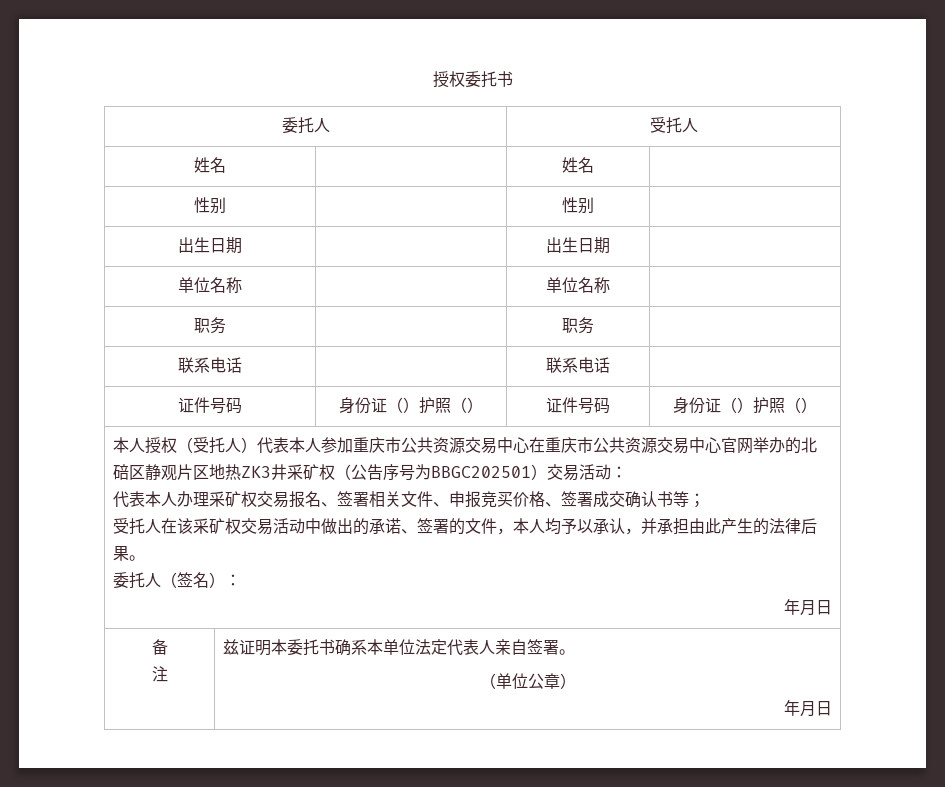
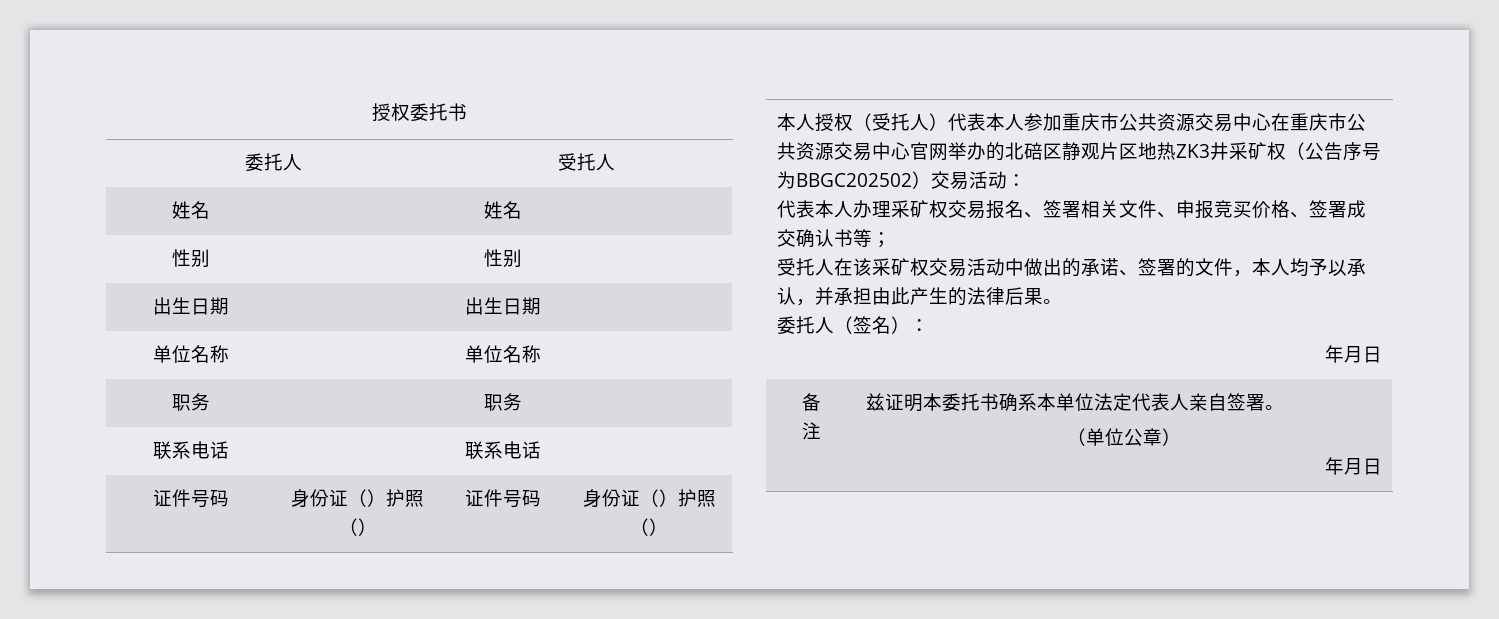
- 本人授权（受托人）代表本人参加重庆市公共资源交易中心在重庆市公共资源交易中心官网举办的北碚区静观片区地热ZK3井采矿权（公告序号为BBGC202501）交易活动：
+ 本人授权（受托人）代表本人参加重庆市公共资源交易中心在重庆市公共资源交易中心官网举办的北碚区静观片区地热ZK3井采矿权（公告序号为BBGC202502）交易活动：

